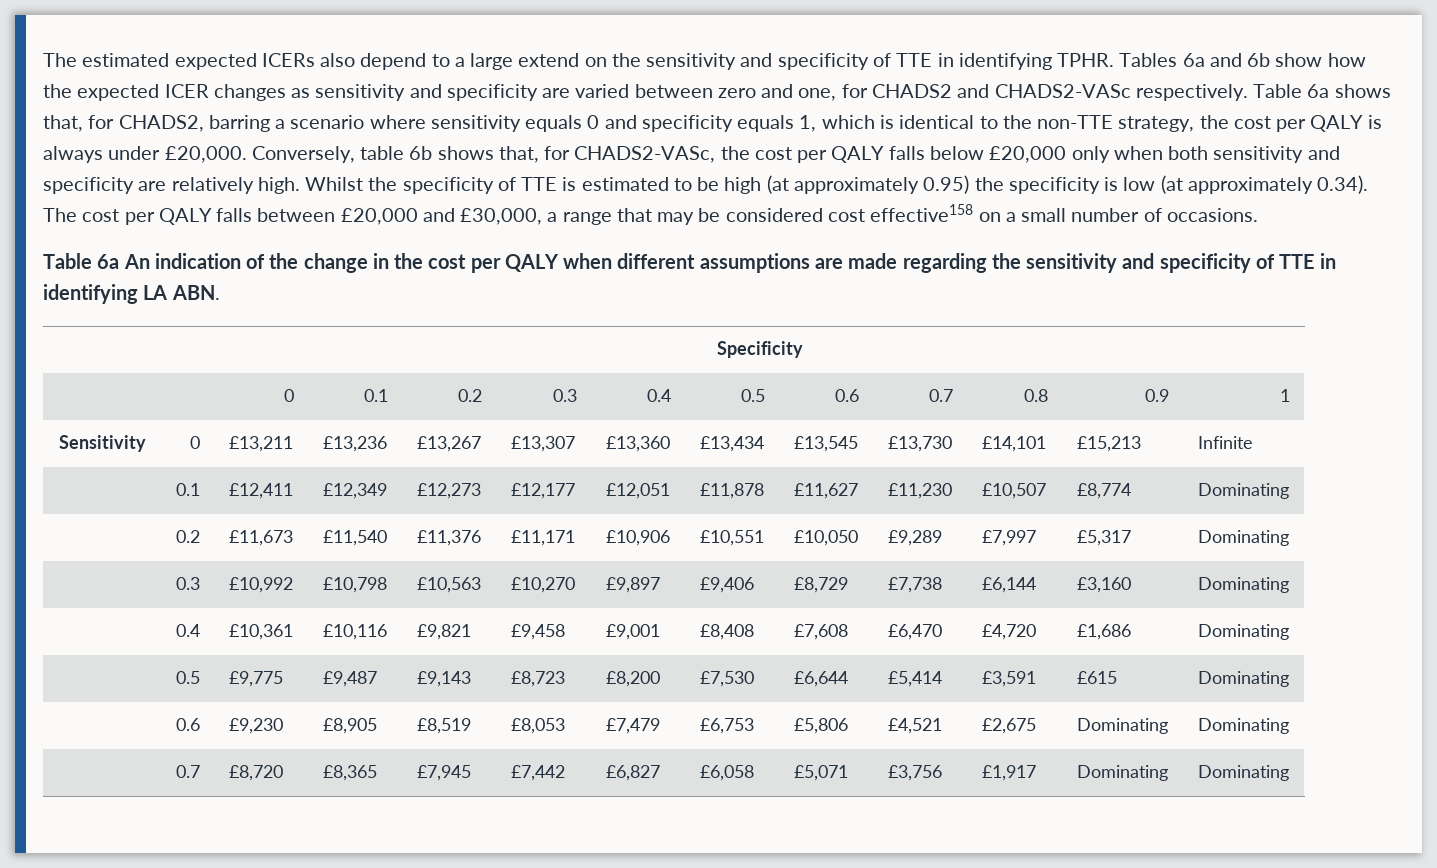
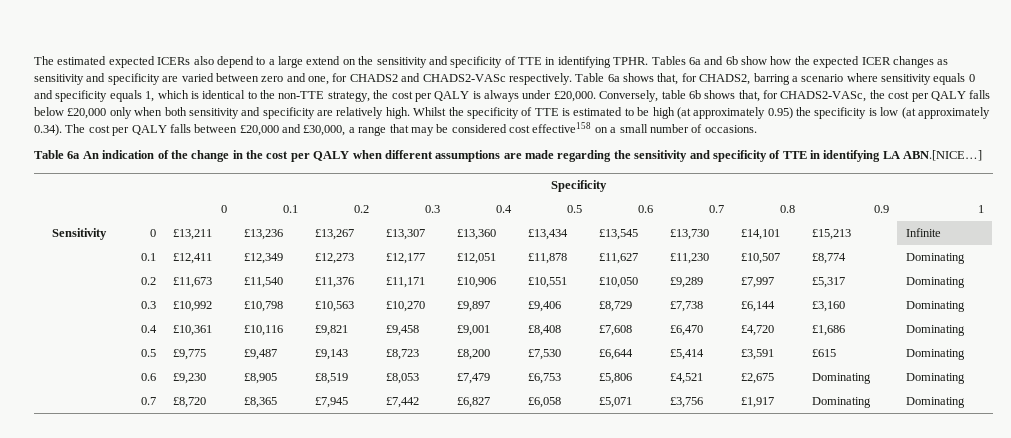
- Table 6a An indication of the change in the cost per QALY when different assumptions are made regarding the sensitivity and specificity of TTE in identifying LA ABN.
+ Table 6a An indication of the change in the cost per QALY when different assumptions are made regarding the sensitivity and specificity of TTE in identifying LA ABN.[NICE…]

